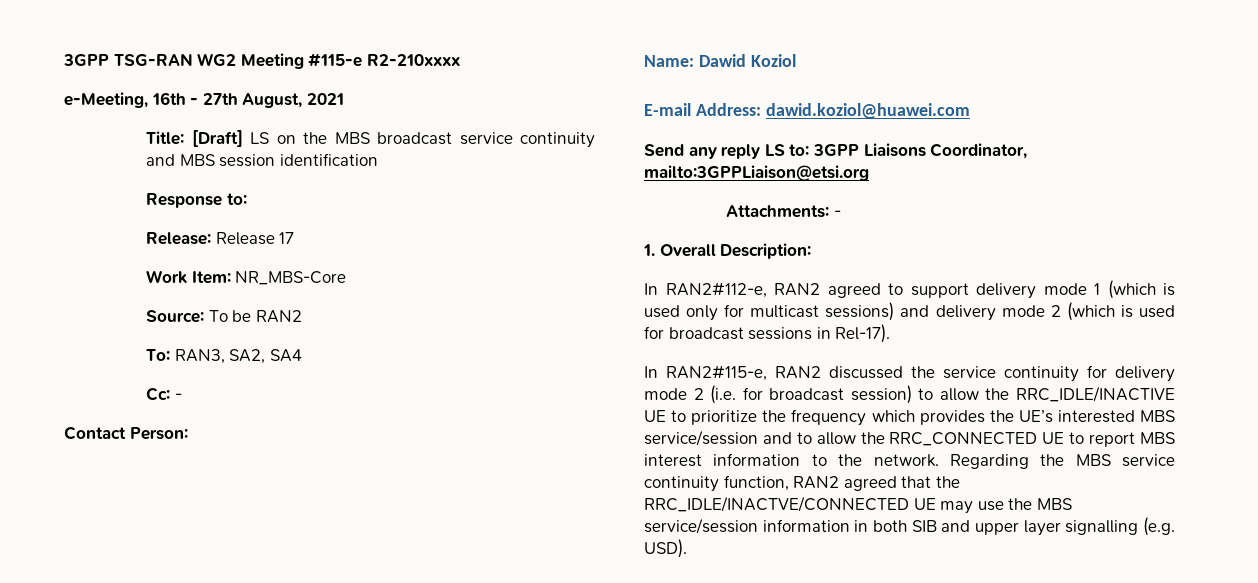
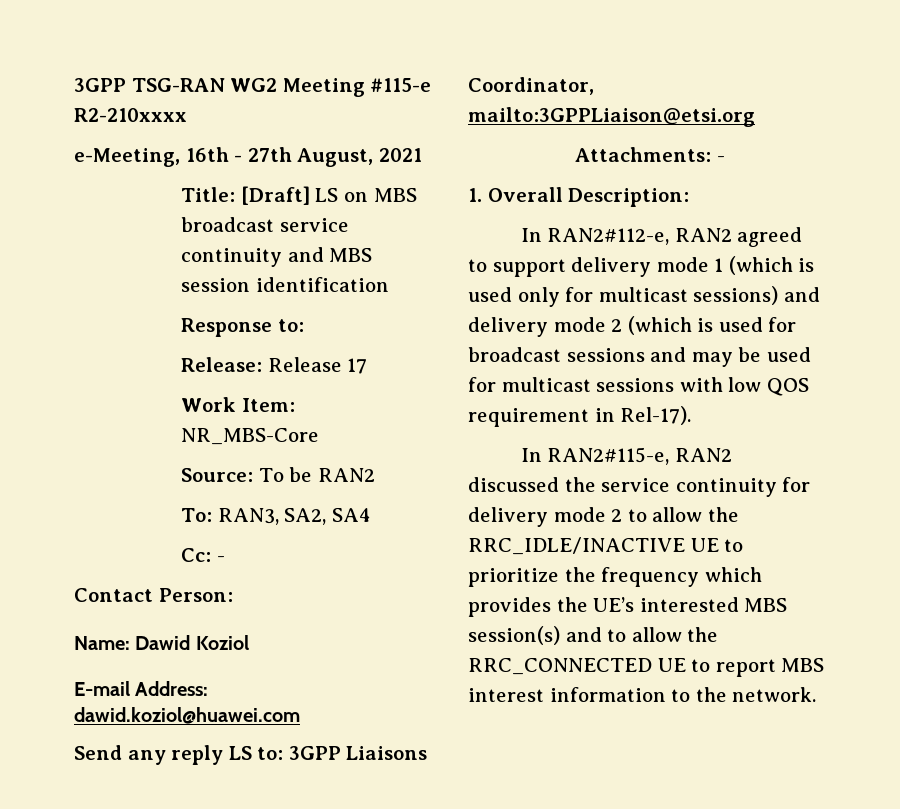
- Title: [Draft] LS on the MBS broadcast service continuity and MBS session identification
+ Title: [Draft] LS on MBS broadcast service continuity and MBS session identification
- In RAN2#112-e, RAN2 agreed to support delivery mode 1 (which is used only for multicast sessions) and delivery mode 2 (which is used for broadcast sessions in Rel-17).
+ In RAN2#112-e, RAN2 agreed to support delivery mode 1 (which is used only for multicast sessions) and delivery mode 2 (which is used for broadcast sessions and may be used for multicast sessions with low QOS requirement in Rel-17).
- In RAN2#115-e, RAN2 discussed the service continuity for delivery mode 2 (i.e. for broadcast session) to allow the RRC_IDLE/INACTIVE UE to prioritize the frequency which provides the UE’s interested MBS service/session and to allow the RRC_CONNECTED UE to report MBS interest information to the network. Regarding the MBS service continuity function, RAN2 agreed that the RRC_IDLE/INACTVE/CONNECTED UE may use the MBS service/session information in both SIB and upper layer signalling (e.g. USD).
+ In RAN2#115-e, RAN2 discussed the service continuity for delivery mode 2 to allow the RRC_IDLE/INACTIVE UE to prioritize the frequency which provides the UE’s interested MBS session(s) and to allow the RRC_CONNECTED UE to report MBS interest information to the network.

